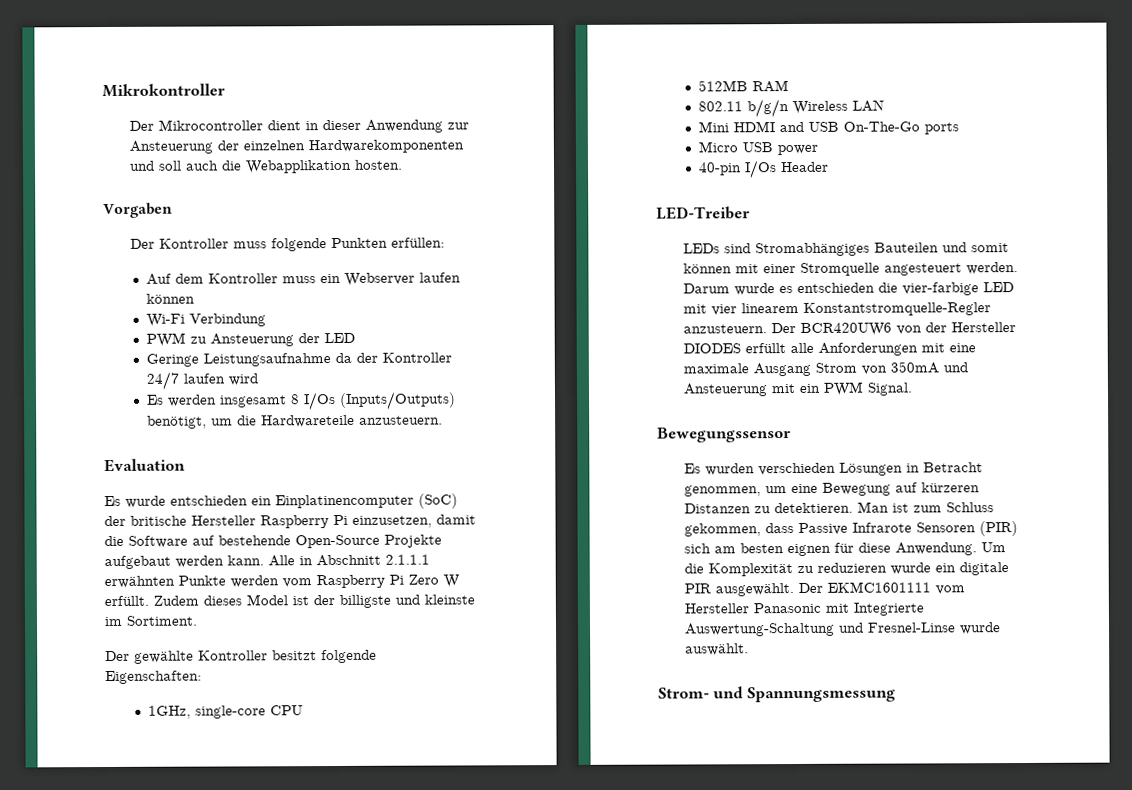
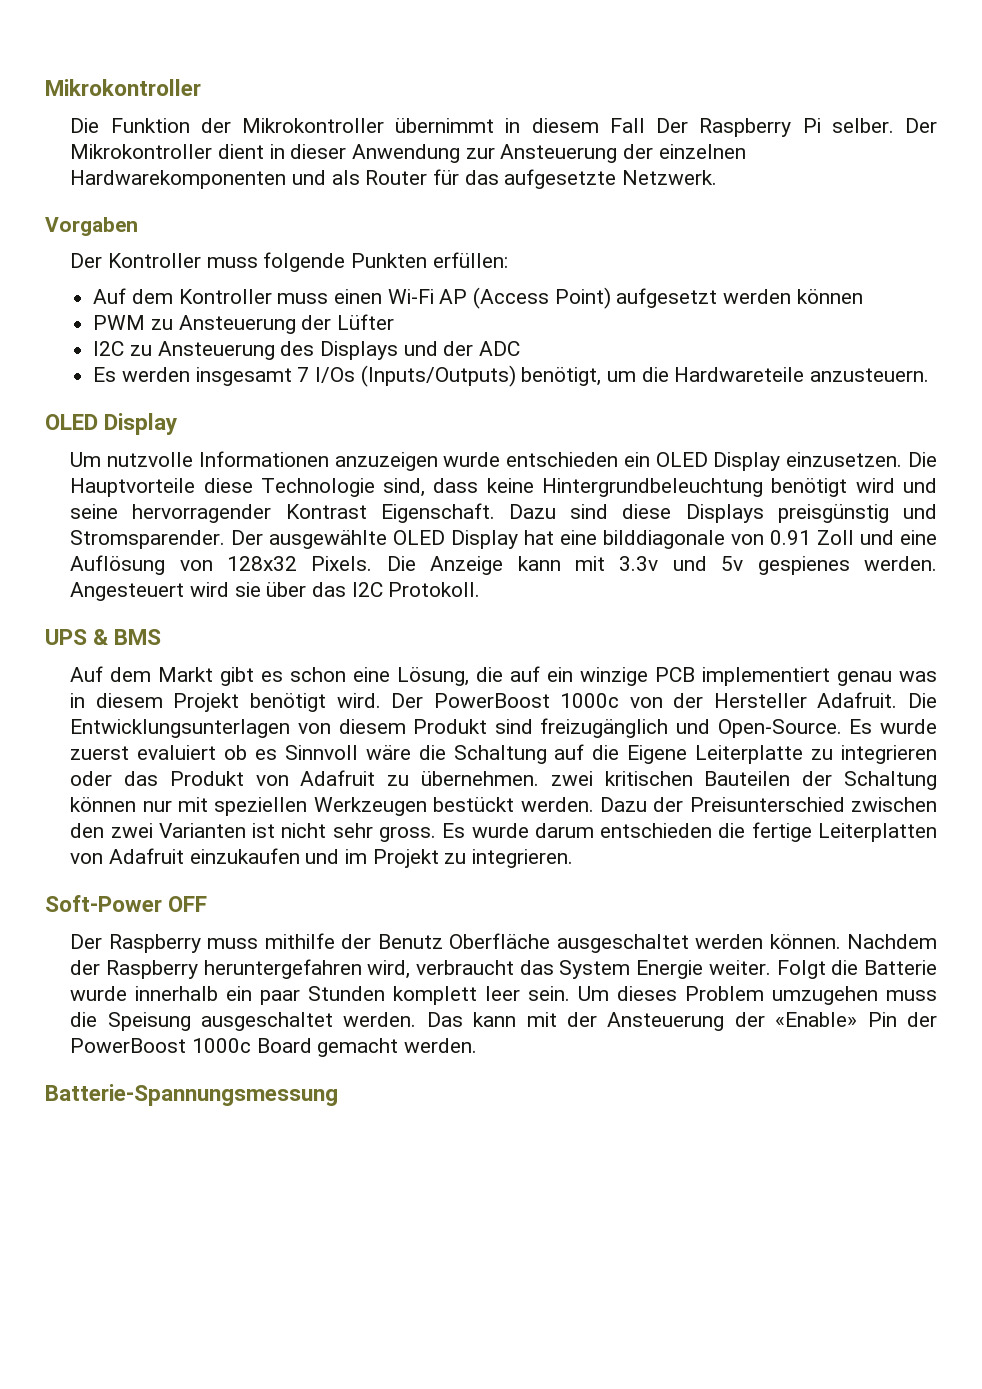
- Der Mikrocontroller dient in dieser Anwendung zur Ansteuerung der einzelnen Hardwarekomponenten und soll auch die Webapplikation hosten.
+ Die Funktion der Mikrokontroller übernimmt in diesem Fall Der Raspberry Pi selber. Der Mikrokontroller dient in dieser Anwendung zur Ansteuerung der einzelnen Hardwarekomponenten und als Router für das aufgesetzte Netzwerk.
- Auf dem Kontroller muss ein Webserver laufen können
- Wi-Fi Verbindung
+ Auf dem Kontroller muss einen Wi-Fi AP (Access Point) aufgesetzt werden können
- PWM zu Ansteuerung der LED
- Geringe Leistungsaufnahme da der Kontroller 24/7 laufen wird
+ PWM zu Ansteuerung der Lüfter
+ I2C zu Ansteuerung des Displays und der ADC
- Es werden insgesamt 8 I/Os (Inputs/Outputs) benötigt, um die Hardwareteile anzusteuern.
- Evaluation
- Es wurde entschieden ein Einplatinencomputer (SoC) der britische Hersteller Raspberry Pi einzusetzen, damit die Software auf bestehende Open-Source Projekte aufgebaut werden kann. Alle in Abschnitt 2.1.1.1 erwähnten Punkte werden vom Raspberry Pi Zero W erfüllt. Zudem dieses Model ist der billigste und kleinste im Sortiment.
- Der gewählte Kontroller besitzt folgende Eigenschaften:
- 1GHz, single-core CPU
- 512MB RAM
- 802.11 b/g/n Wireless LAN
- Mini HDMI and USB On-The-Go ports
- Micro USB power
- 40-pin I/Os Header
- LED-Treiber
- LEDs sind Stromabhängiges Bauteilen und somit können mit einer Stromquelle angesteuert werden. Darum wurde es entschieden die vier-farbige LED mit vier linearem Konstantstromquelle-Regler anzusteuern. Der BCR420UW6 von der Hersteller DIODES erfüllt alle Anforderungen mit eine maximale Ausgang Strom von 350mA und Ansteuerung mit ein PWM Signal.
- Bewegungssensor
- Es wurden verschieden Lösungen in Betracht genommen, um eine Bewegung auf kürzeren Distanzen zu detektieren. Man ist zum Schluss gekommen, dass Passive Infrarote Sensoren (PIR) sich am besten eignen für diese Anwendung. Um die Komplexität zu reduzieren wurde ein digitale PIR ausgewählt. Der EKMC1601111 vom Hersteller Panasonic mit Integrierte Auswertung-Schaltung und Fresnel-Linse wurde auswählt.
- Strom- und Spannungsmessung
+ Es werden insgesamt 7 I/Os (Inputs/Outputs) benötigt, um die Hardwareteile anzusteuern.
+ OLED Display
+ Um nutzvolle Informationen anzuzeigen wurde entschieden ein OLED Display einzusetzen. Die Hauptvorteile diese Technologie sind, dass keine Hintergrundbeleuchtung benötigt wird und seine hervorragender Kontrast Eigenschaft. Dazu sind diese Displays preisgünstig und Stromsparender. Der ausgewählte OLED Display hat eine bilddiagonale von 0.91 Zoll und eine Auflösung von 128x32 Pixels. Die Anzeige kann mit 3.3v und 5v gespienes werden. Angesteuert wird sie über das I2C Protokoll.
+ UPS & BMS
+ Auf dem Markt gibt es schon eine Lösung, die auf ein winzige PCB implementiert genau was in diesem Projekt benötigt wird. Der PowerBoost 1000c von der Hersteller Adafruit. Die Entwicklungsunterlagen von diesem Produkt sind freizugänglich und Open-Source. Es wurde zuerst evaluiert ob es Sinnvoll wäre die Schaltung auf die Eigene Leiterplatte zu integrieren oder das Produkt von Adafruit zu übernehmen. zwei kritischen Bauteilen der Schaltung können nur mit speziellen Werkzeugen bestückt werden. Dazu der Preisunterschied zwischen den zwei Varianten ist nicht sehr gross. Es wurde darum entschieden die fertige Leiterplatten von Adafruit einzukaufen und im Projekt zu integrieren.
+ Soft-Power OFF
+ Der Raspberry muss mithilfe der Benutz Oberfläche ausgeschaltet werden können. Nachdem der Raspberry heruntergefahren wird, verbraucht das System Energie weiter. Folgt die Batterie wurde innerhalb ein paar Stunden komplett leer sein. Um dieses Problem umzugehen muss die Speisung ausgeschaltet werden. Das kann mit der Ansteuerung der «Enable» Pin der PowerBoost 1000c Board gemacht werden.
+ Batterie-Spannungsmessung

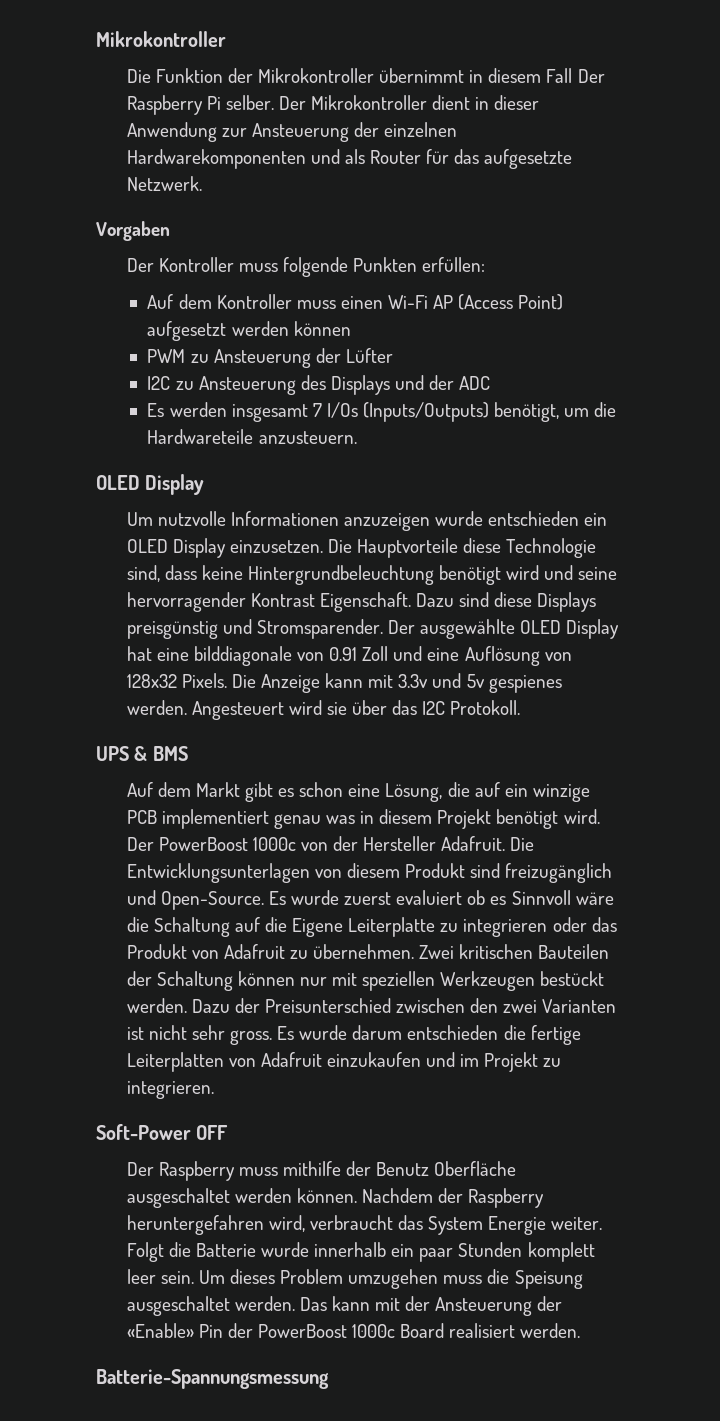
- Es wurde zuerst evaluiert ob es Sinnvoll wäre die Schaltung auf die Eigene Leiterplatte zu integrieren oder das Produkt von Adafruit zu übernehmen. zwei kritischen Bauteilen der Schaltung können nur mit speziellen Werkzeugen bestückt werden.
+ Es wurde zuerst evaluiert ob es Sinnvoll wäre die Schaltung auf die Eigene Leiterplatte zu integrieren oder das Produkt von Adafruit zu übernehmen. Zwei kritischen Bauteilen der Schaltung können nur mit speziellen Werkzeugen bestückt werden.
- Das kann mit der Ansteuerung der «Enable» Pin der PowerBoost 1000c Board gemacht werden.
+ Das kann mit der Ansteuerung der «Enable» Pin der PowerBoost 1000c Board realisiert werden.

